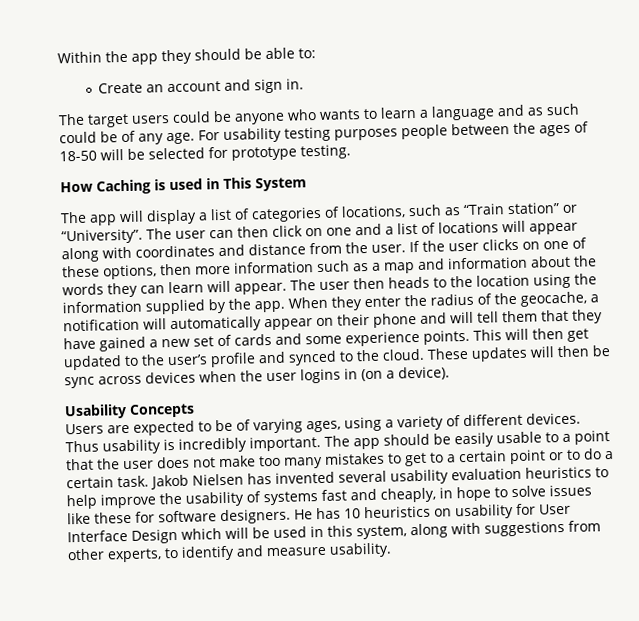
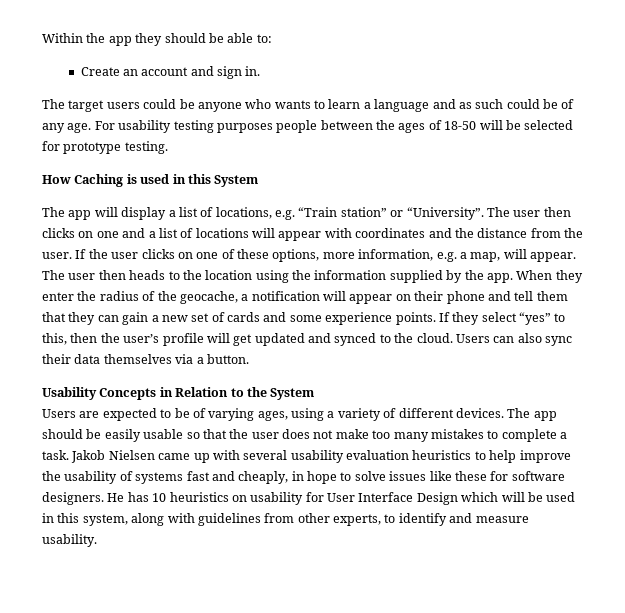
- How Caching is used in This System
+ How Caching is used in this System
- The app will display a list of categories of locations, such as “Train station” or “University”.
+ The app will display a list of locations, e.g. “Train station” or “University”.
- The user can then click on one and a list of locations will appear along with coordinates and distance from the user.
+ The user then clicks on one and a list of locations will appear with coordinates and the distance from the user.
- If the user clicks on one of these options, then more information such as a map and information about the words they can learn will appear.
+ If the user clicks on one of these options, more information, e.g. a map, will appear.
- When they enter the radius of the geocache, a notification will automatically appear on their phone and will tell them that they have gained a new set of cards and some experience points.
+ When they enter the radius of the geocache, a notification will appear on their phone and tell them that they can gain a new set of cards and some experience points.
- This will then get updated to the user’s profile and synced to the cloud.
+ If they select “yes” to this, then the user’s profile will get updated and synced to the cloud.
- These updates will then be sync across devices when the user logins in (on a device).
- Usability Concepts
+ Users can also sync their data themselves via a button.
+ Usability Concepts in Relation to the System
- Thus usability is incredibly important.
- The app should be easily usable to a point that the user does not make too many mistakes to get to a certain point or to do a certain task. Jakob Nielsen has invented several usability evaluation heuristics to help improve the usability of systems fast and cheaply, in hope to solve issues like these for software designers.
+ The app should be easily usable so that the user does not make too many mistakes to complete a task. Jakob Nielsen came up with several usability evaluation heuristics to help improve the usability of systems fast and cheaply, in hope to solve issues like these for software designers.
- He has 10 heuristics on usability for User Interface Design which will be used in this system, along with suggestions from other experts, to identify and measure usability.
+ He has 10 heuristics on usability for User Interface Design which will be used in this system, along with guidelines from other experts, to identify and measure usability.

